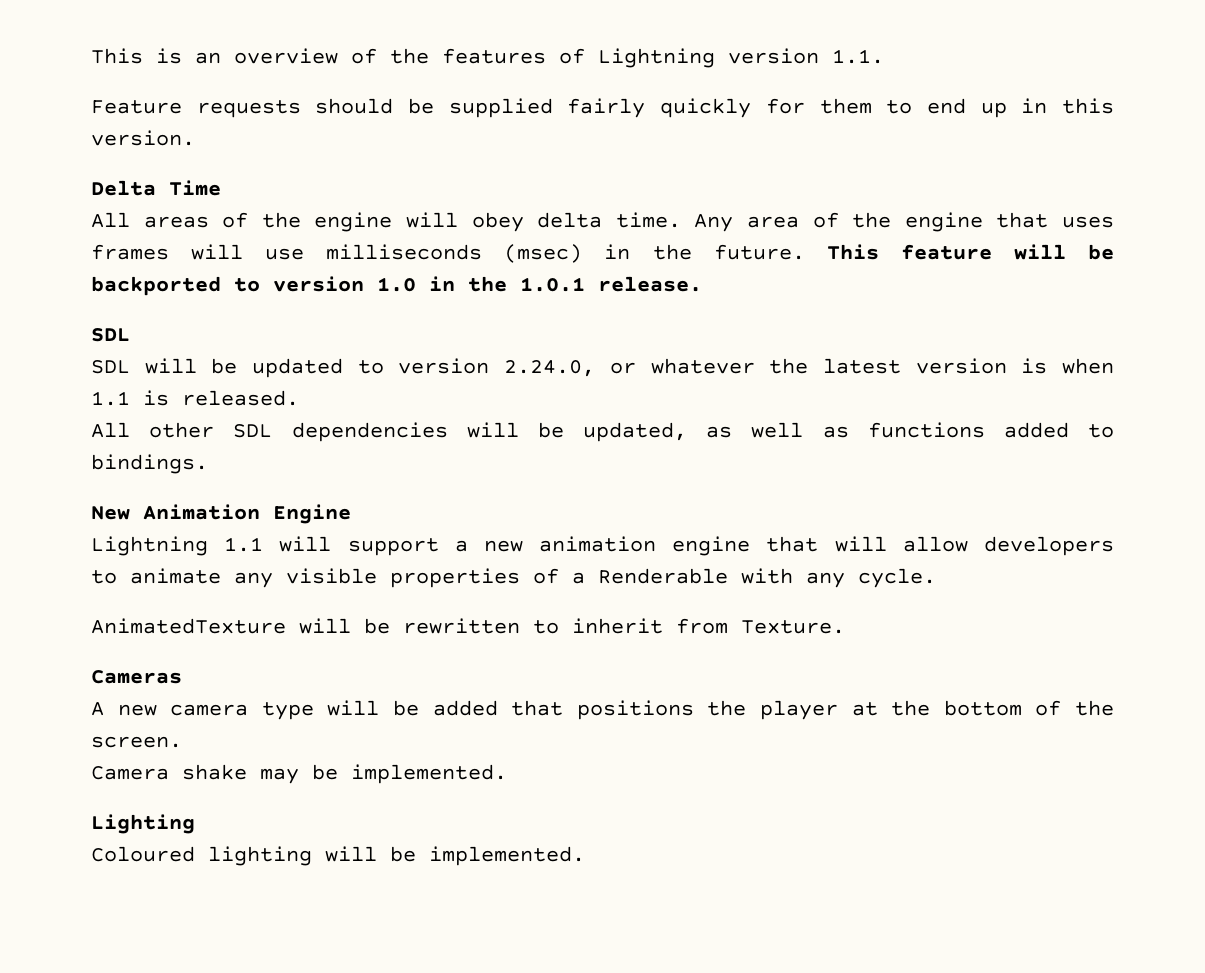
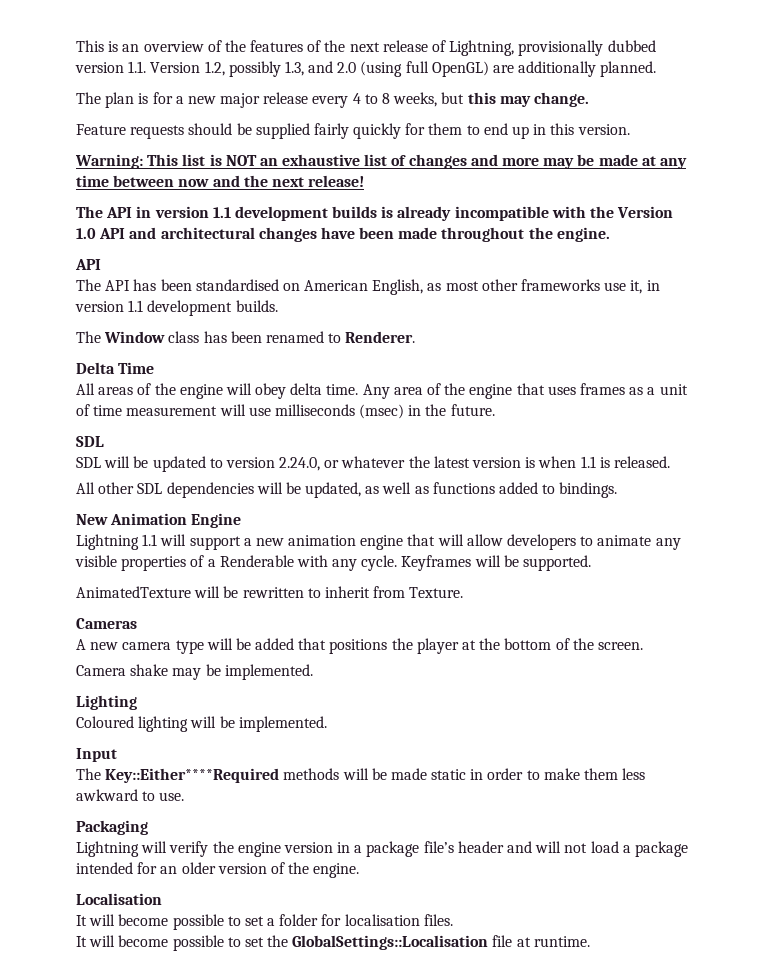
- This is an overview of the features of Lightning version 1.1.
+ This is an overview of the features of the next release of Lightning, provisionally dubbed version 1.1. Version 1.2, possibly 1.3, and 2.0 (using full OpenGL) are additionally planned.
+ The plan is for a new major release every 4 to 8 weeks, but this may change.
+ Warning: This list is NOT an exhaustive list of changes and more may be made at any time between now and the next release!
+ The API in version 1.1 development builds is already incompatible with the Version 1.0 API and architectural changes have been made throughout the engine.
+ API
+ The API has been standardised on American English, as most other frameworks use it, in version 1.1 development builds.
+ The Window class has been renamed to Renderer.
- Any area of the engine that uses frames will use milliseconds (msec) in the future. This feature will be backported to version 1.0 in the 1.0.1 release.
+ Any area of the engine that uses frames as a unit of time measurement will use milliseconds (msec) in the future.
+ Keyframes will be supported.
+ Input
+ The Key::Either****Required methods will be made static in order to make them less awkward to use.
+ Packaging
+ Lightning will verify the engine version in a package file’s header and will not load a package intended for an older version of the engine.
+ Localisation
+ It will become possible to set a folder for localisation files.
+ It will become possible to set the GlobalSettings::Localisation file at runtime.

